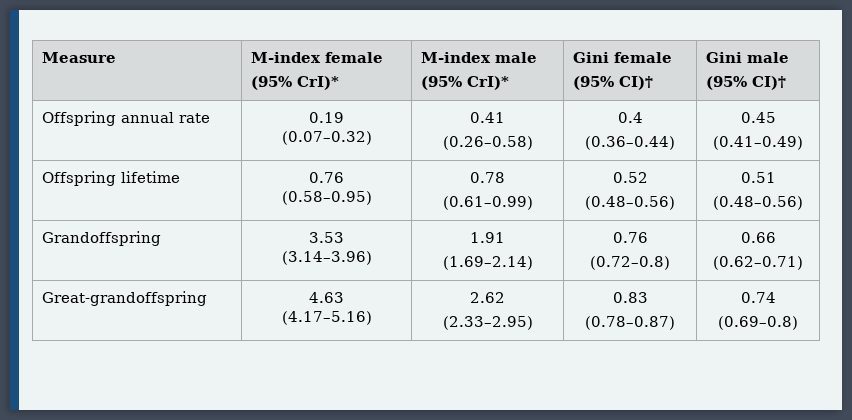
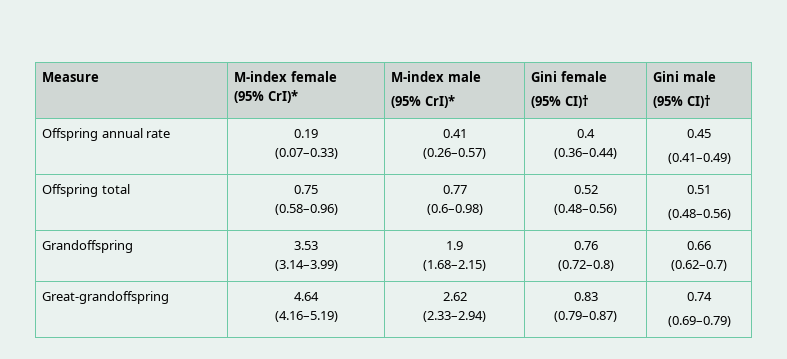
  Offspring annual rate | 0.19
- (0.07–0.32) | 0.41
- (0.26–0.58) | 0.4
+ (0.07–0.33) | 0.41
+ (0.26–0.57) | 0.4
- Offspring lifetime | 0.76
- (0.58–0.95) | 0.78
- (0.61–0.99) | 0.52
+ Offspring total | 0.75
+ (0.58–0.96) | 0.77
+ (0.6–0.98) | 0.52
  Grandoffspring | 3.53
- (3.14–3.96) | 1.91
- (1.69–2.14) | 0.76
+ (3.14–3.99) | 1.9
+ (1.68–2.15) | 0.76
  (0.72–0.8) | 0.66
- (0.62–0.71)
+ (0.62–0.7)
- Great-grandoffspring | 4.63
- (4.17–5.16) | 2.62
- (2.33–2.95) | 0.83
- (0.78–0.87) | 0.74
- (0.69–0.8)
+ Great-grandoffspring | 4.64
+ (4.16–5.19) | 2.62
+ (2.33–2.94) | 0.83
+ (0.79–0.87) | 0.74
+ (0.69–0.79)

